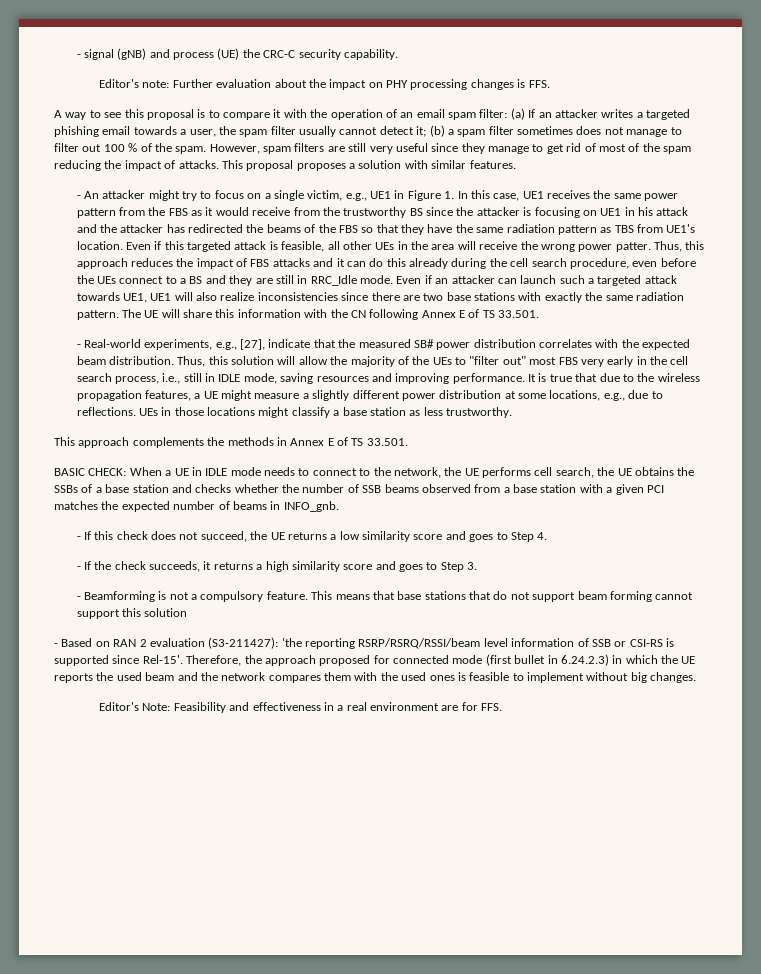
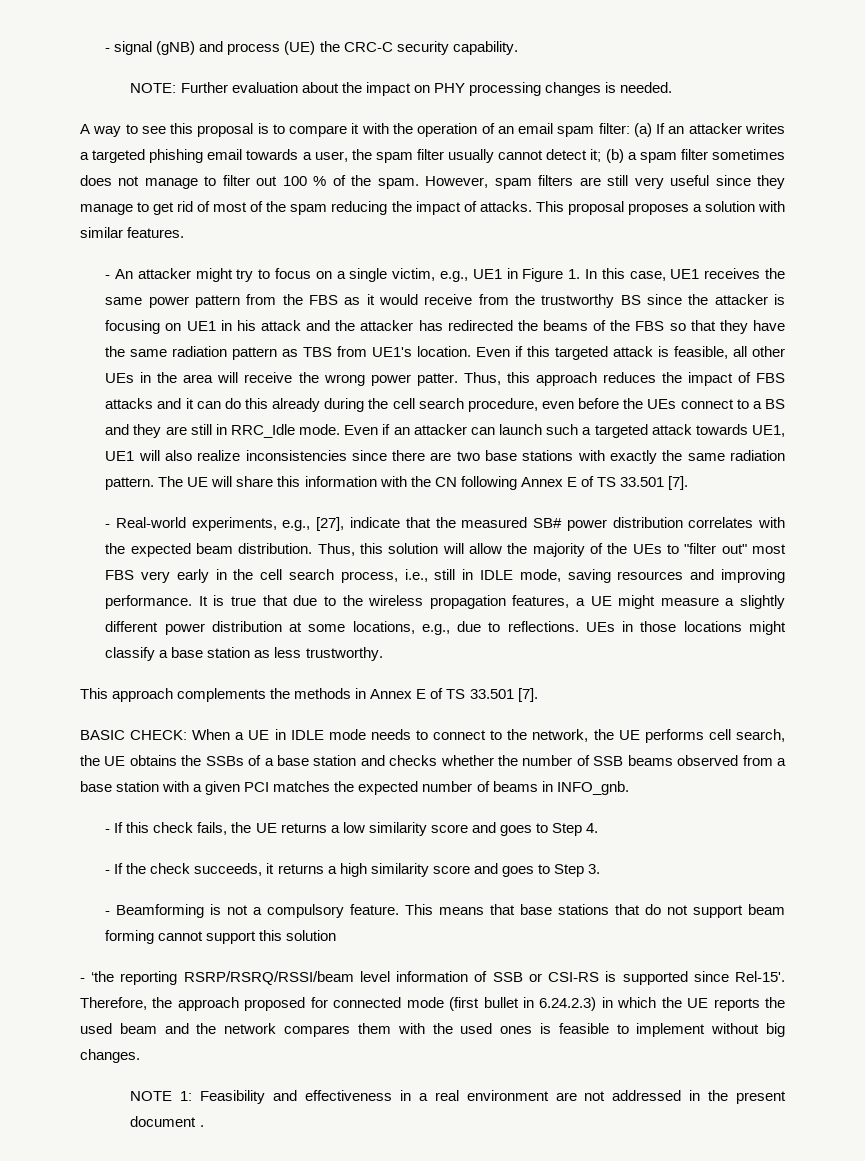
- Editor's note: Further evaluation about the impact on PHY processing changes is FFS.
+ NOTE: Further evaluation about the impact on PHY processing changes is needed.
- The UE will share this information with the CN following Annex E of TS 33.501.
+ The UE will share this information with the CN following Annex E of TS 33.501 [7].
- This approach complements the methods in Annex E of TS 33.501.
+ This approach complements the methods in Annex E of TS 33.501 [7].
- - If this check does not succeed, the UE returns a low similarity score and goes to Step 4.
+ - If this check fails, the UE returns a low similarity score and goes to Step 4.
- - Based on RAN 2 evaluation (S3-211427): ‘the reporting RSRP/RSRQ/RSSI/beam level information of SSB or CSI-RS is supported since Rel-15'.
+ - ‘the reporting RSRP/RSRQ/RSSI/beam level information of SSB or CSI-RS is supported since Rel-15'.
- Editor's Note: Feasibility and effectiveness in a real environment are for FFS.
+ NOTE 1: Feasibility and effectiveness in a real environment are not addressed in the present document .

